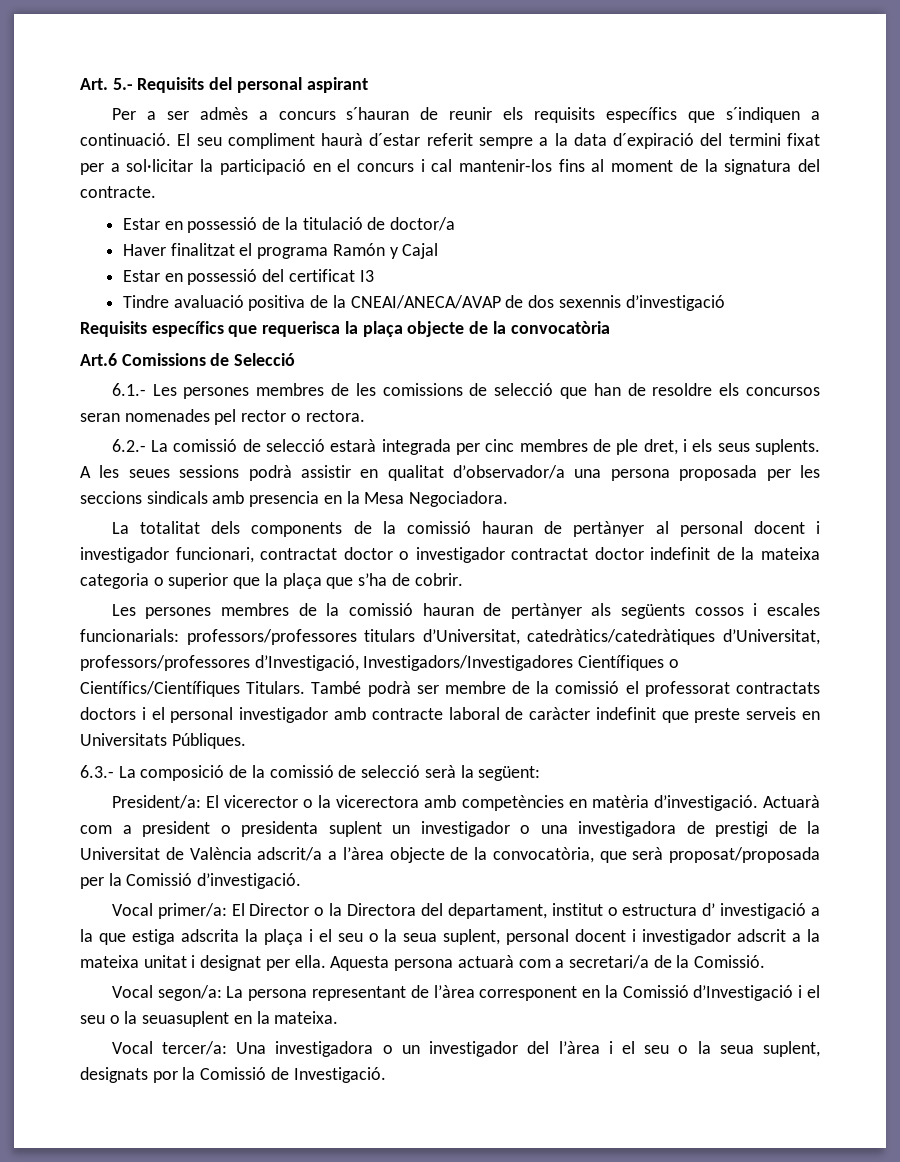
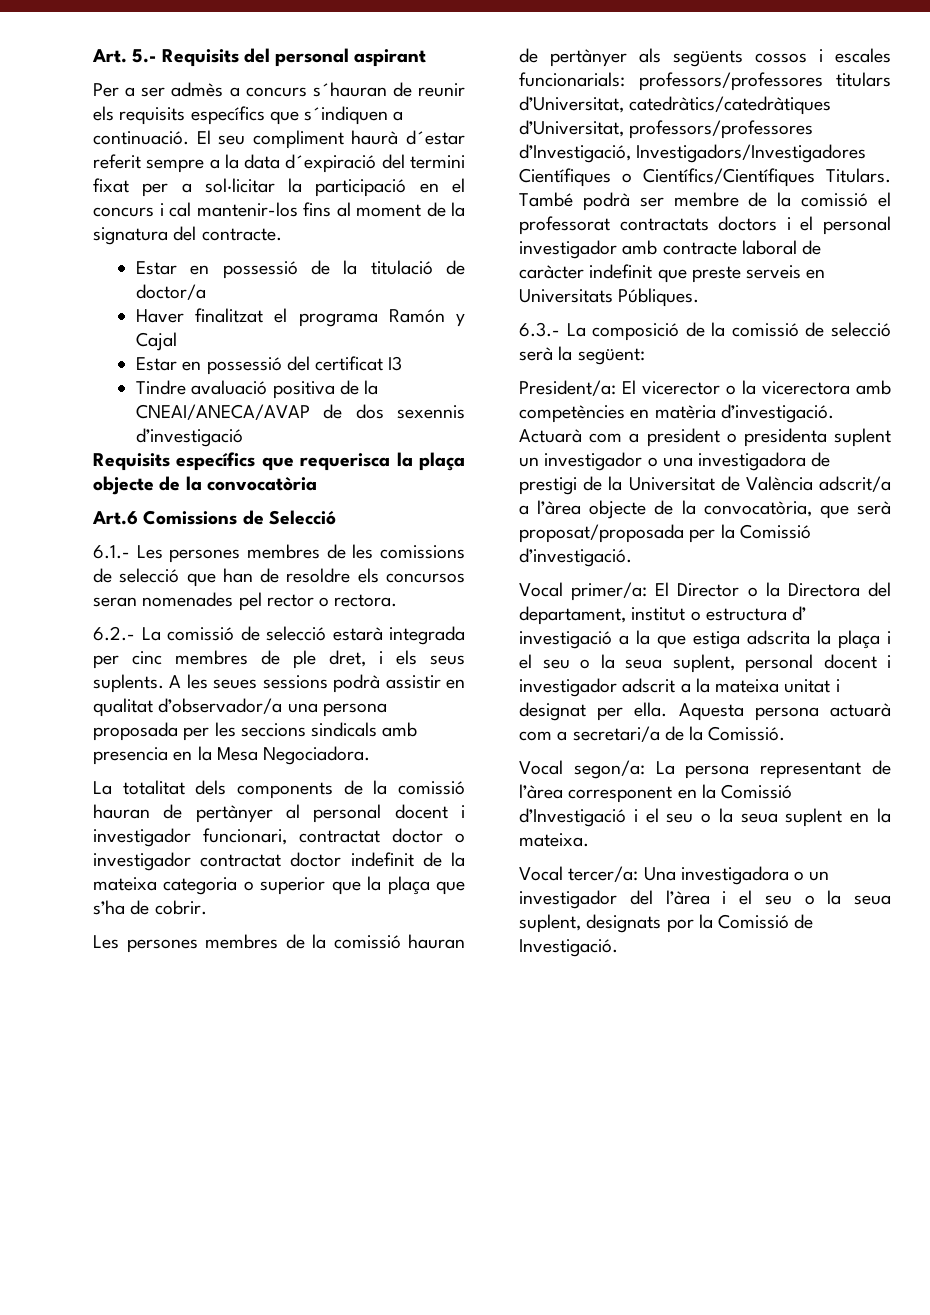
- Vocal segon/a: La persona representant de l’àrea corresponent en la Comissió d’Investigació i el seu o la seuasuplent en la mateixa.
+ Vocal segon/a: La persona representant de l’àrea corresponent en la Comissió d’Investigació i el seu o la seua suplent en la mateixa.

